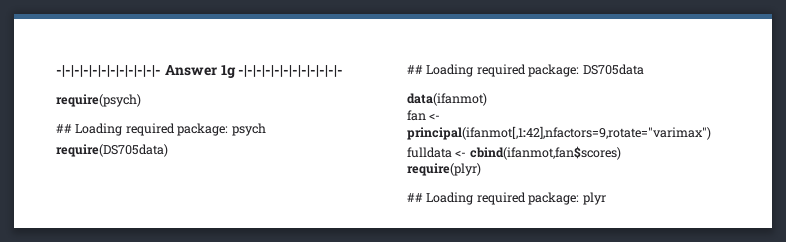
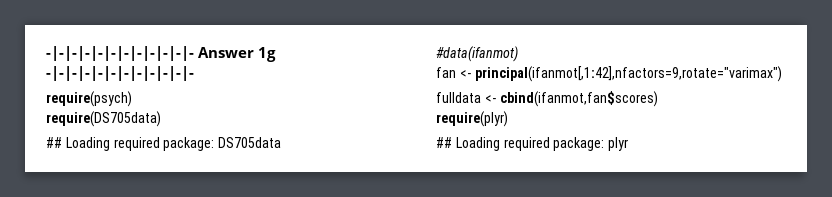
- ## Loading required package: psych
- data(ifanmot)
+ #data(ifanmot)

